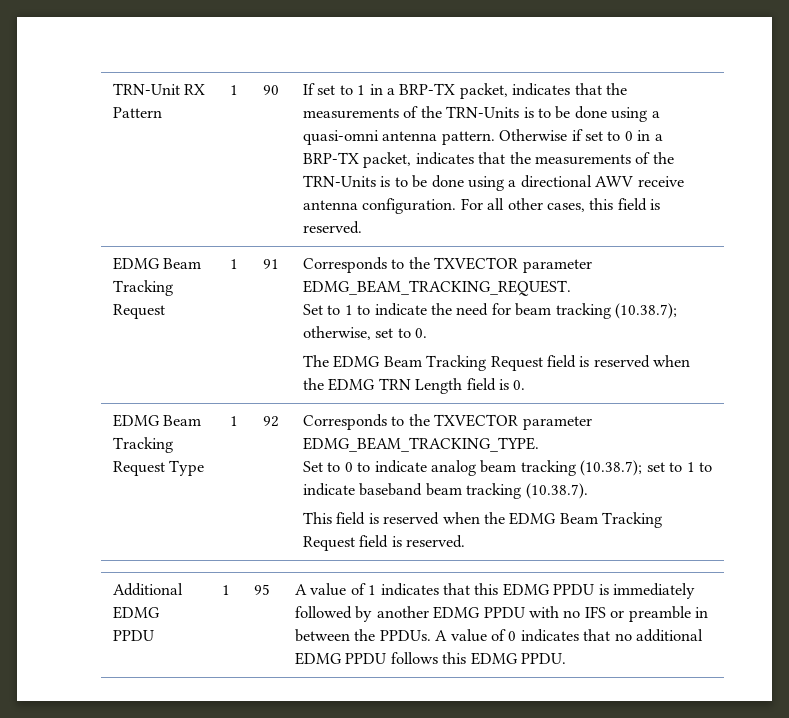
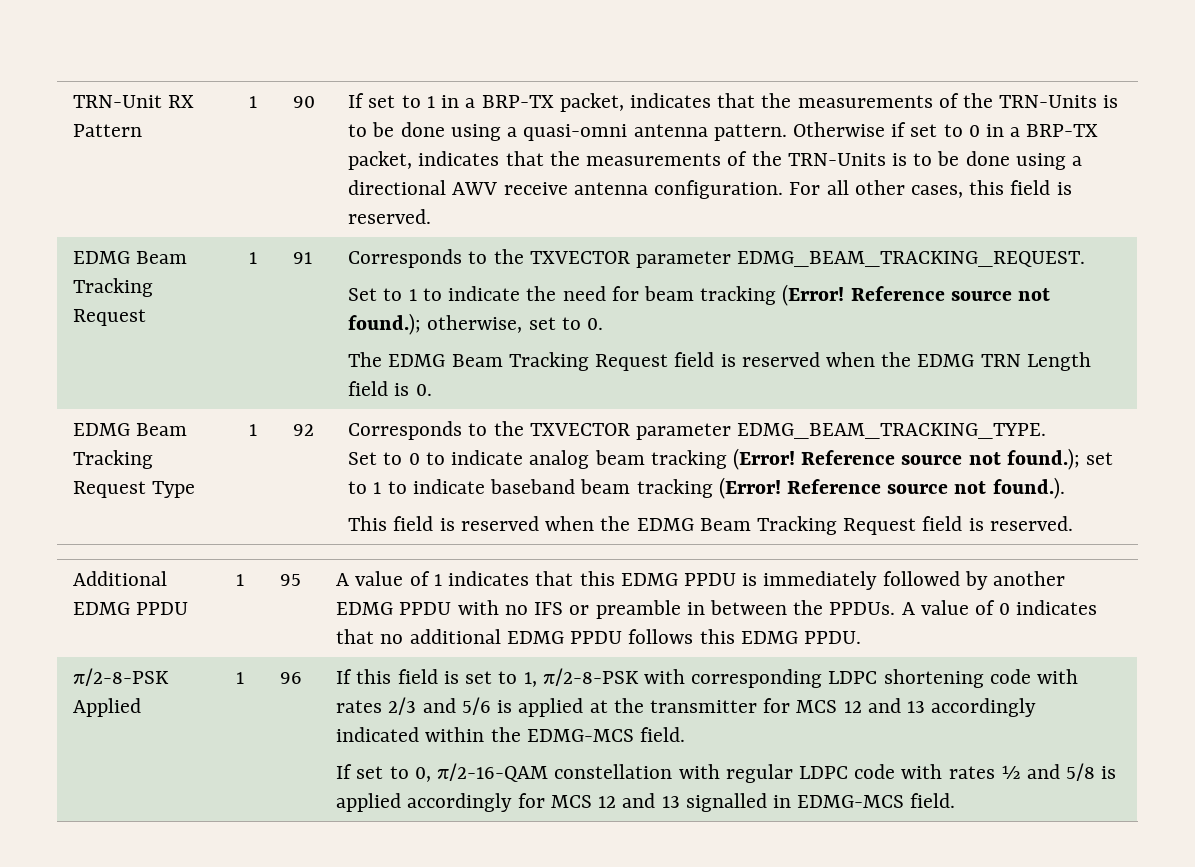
- Set to 1 to indicate the need for beam tracking (10.38.7); otherwise, set to 0.
+ Set to 1 to indicate the need for beam tracking (Error! Reference source not found.); otherwise, set to 0.
- Set to 0 to indicate analog beam tracking (10.38.7); set to 1 to indicate baseband beam tracking (10.38.7).
+ Set to 0 to indicate analog beam tracking (Error! Reference source not found.); set to 1 to indicate baseband beam tracking (Error! Reference source not found.).
+ π/2-8-PSK Applied | 1 | 96 | If this field is set to 1, π/2-8-PSK with corresponding LDPC shortening code with rates 2/3 and 5/6 is applied at the transmitter for MCS 12 and 13 accordingly indicated within the EDMG-MCS field.
+ If set to 0, π/2-16-QAM constellation with regular LDPC code with rates ½ and 5/8 is applied accordingly for MCS 12 and 13 signalled in EDMG-MCS field.

